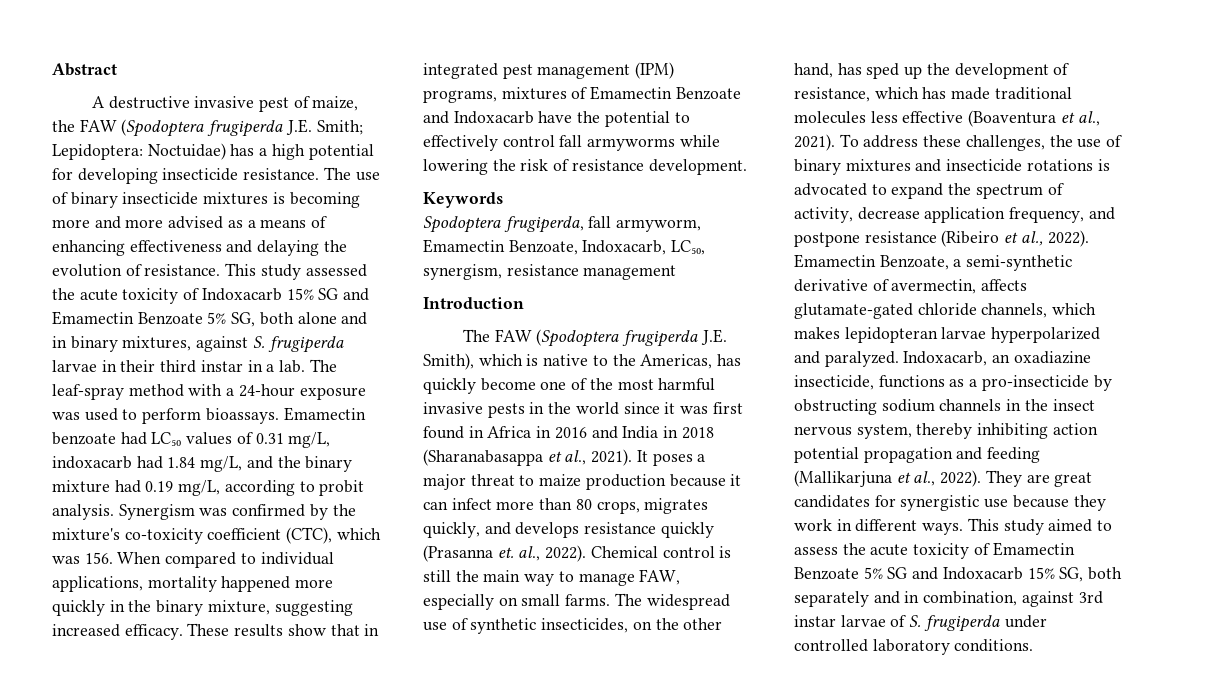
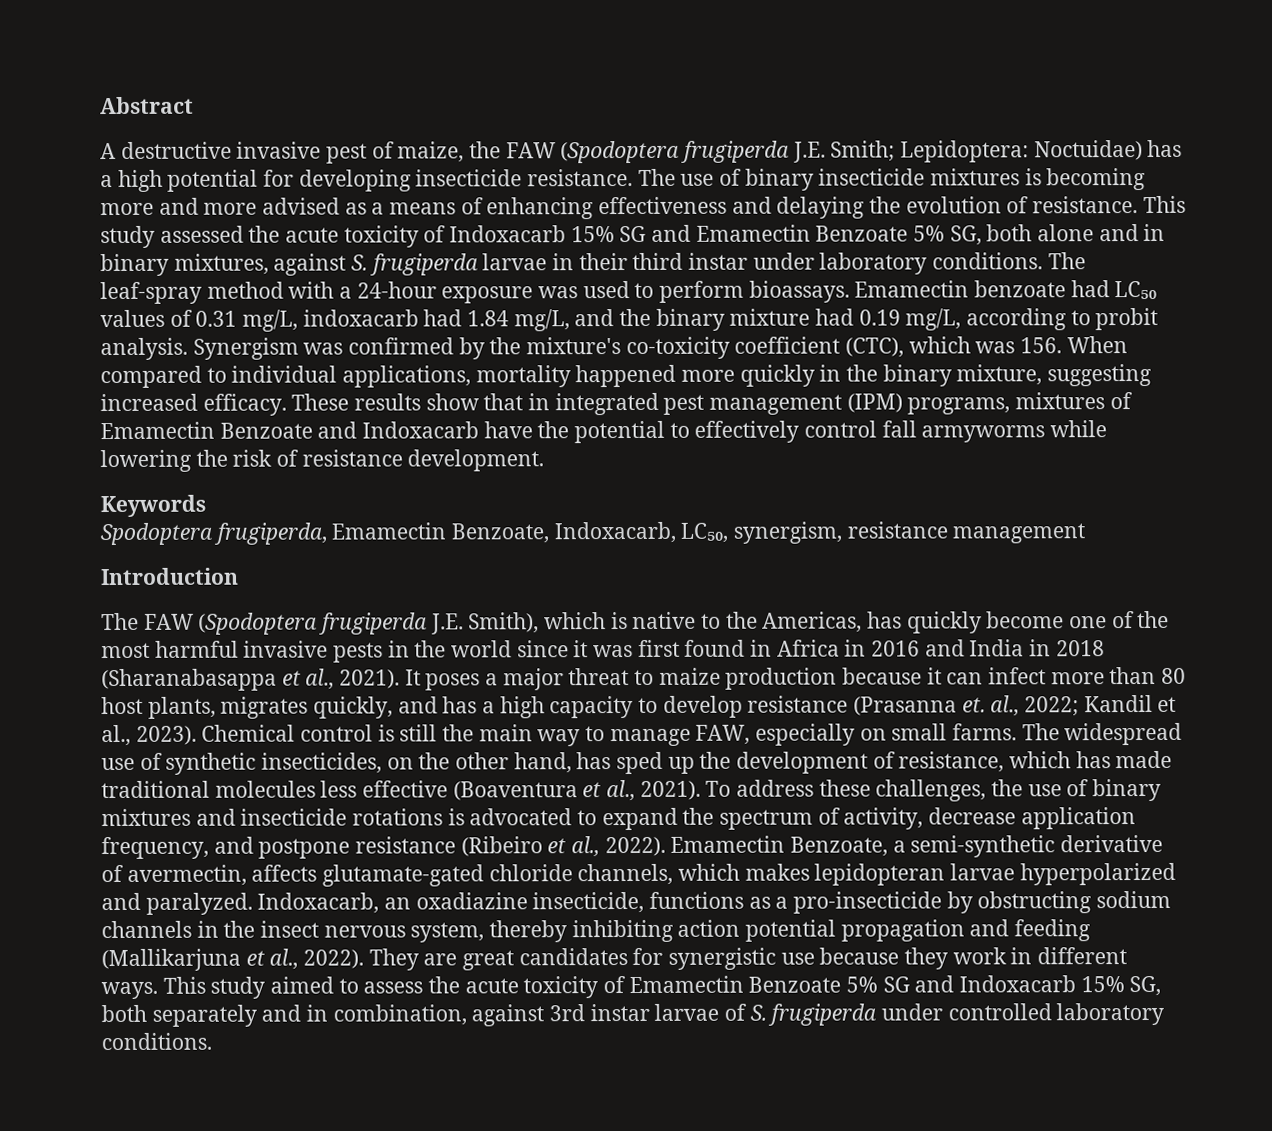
- This study assessed the acute toxicity of Indoxacarb 15% SG and Emamectin Benzoate 5% SG, both alone and in binary mixtures, against S. frugiperda larvae in their third instar in a lab.
+ This study assessed the acute toxicity of Indoxacarb 15% SG and Emamectin Benzoate 5% SG, both alone and in binary mixtures, against S. frugiperda larvae in their third instar under laboratory conditions.
- Spodoptera frugiperda, fall armyworm, Emamectin Benzoate, Indoxacarb, LC₅₀, synergism, resistance management
+ Spodoptera frugiperda, Emamectin Benzoate, Indoxacarb, LC₅₀, synergism, resistance management
- It poses a major threat to maize production because it can infect more than 80 crops, migrates quickly, and develops resistance quickly (Prasanna et. al., 2022).
+ It poses a major threat to maize production because it can infect more than 80 host plants, migrates quickly, and has a high capacity to develop resistance (Prasanna et. al., 2022; Kandil et al., 2023).

